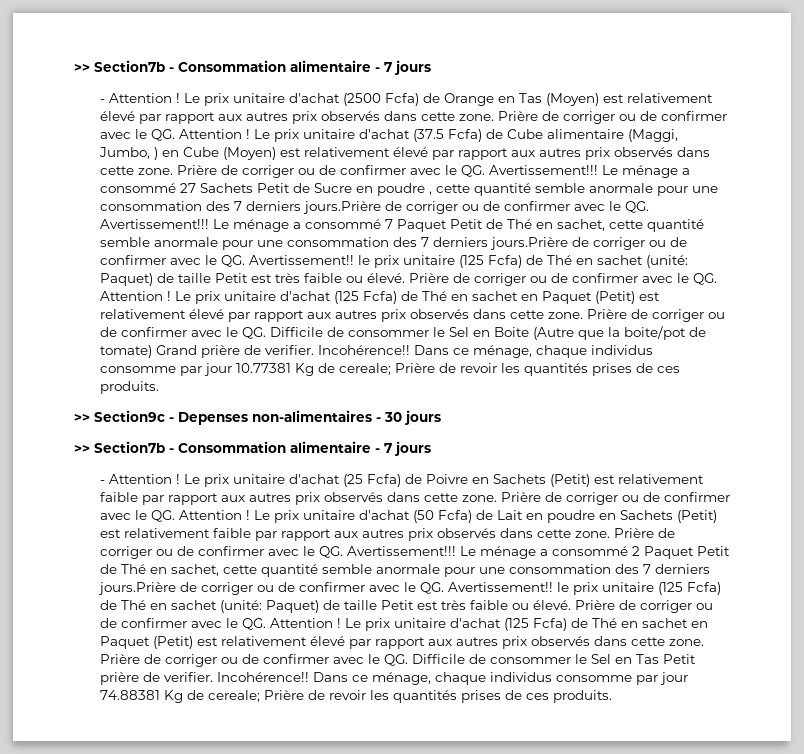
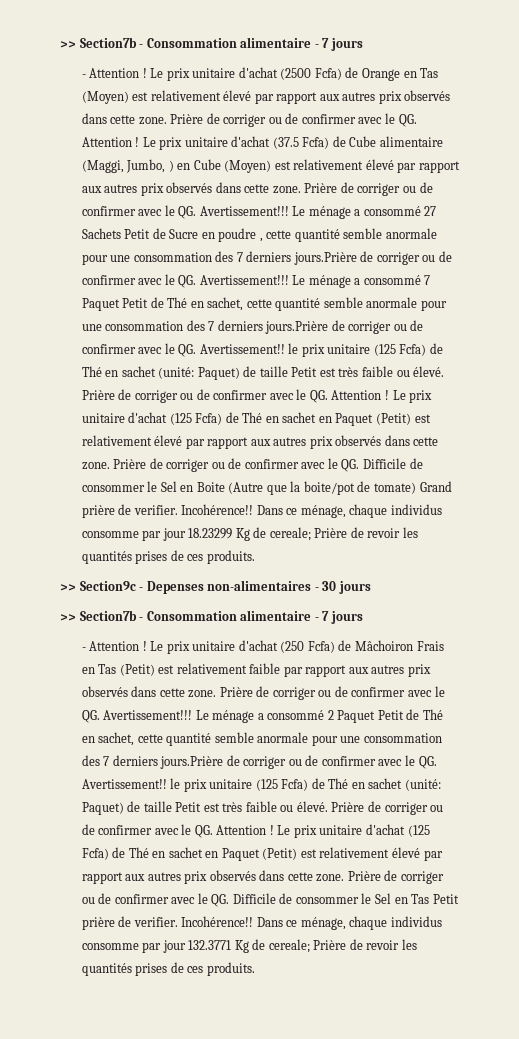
- Dans ce ménage, chaque individus consomme par jour 10.77381 Kg de cereale; Prière de revoir les quantités prises de ces produits.
+ Dans ce ménage, chaque individus consomme par jour 18.23299 Kg de cereale; Prière de revoir les quantités prises de ces produits.
- Le prix unitaire d'achat (25 Fcfa) de Poivre en Sachets (Petit) est relativement faible par rapport aux autres prix observés dans cette zone. Prière de corriger ou de confirmer avec le QG. Attention ! Le prix unitaire d'achat (50 Fcfa) de Lait en poudre en Sachets (Petit) est relativement faible par rapport aux autres prix observés dans cette zone.
+ Le prix unitaire d'achat (250 Fcfa) de Mâchoiron Frais en Tas (Petit) est relativement faible par rapport aux autres prix observés dans cette zone.
- Dans ce ménage, chaque individus consomme par jour 74.88381 Kg de cereale; Prière de revoir les quantités prises de ces produits.
+ Dans ce ménage, chaque individus consomme par jour 132.3771 Kg de cereale; Prière de revoir les quantités prises de ces produits.

